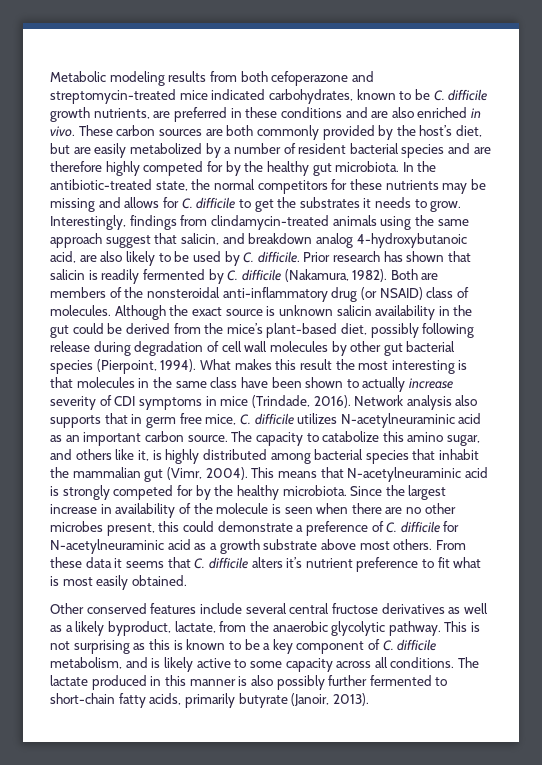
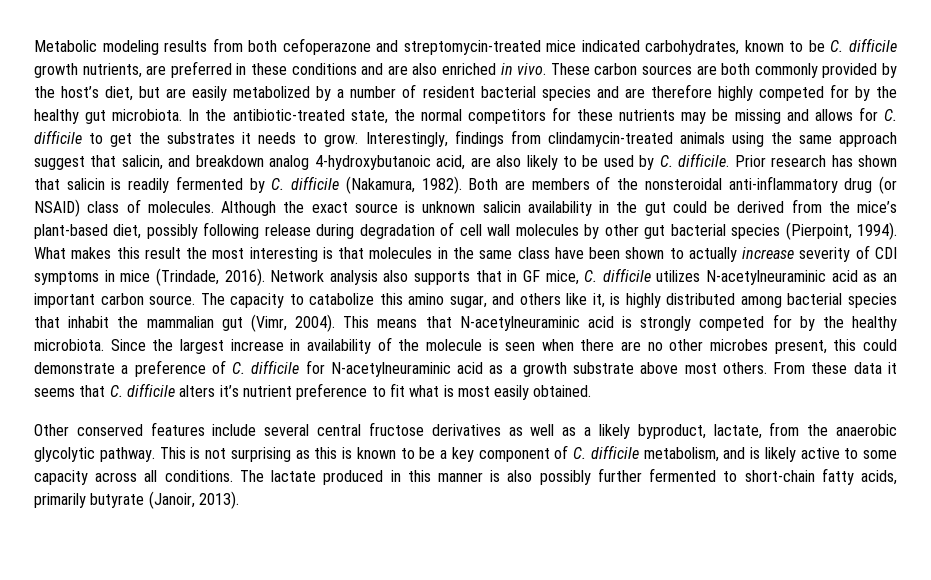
- Network analysis also supports that in germ free mice, C. difficile utilizes N-acetylneuraminic acid as an important carbon source.
+ Network analysis also supports that in GF mice, C. difficile utilizes N-acetylneuraminic acid as an important carbon source.

